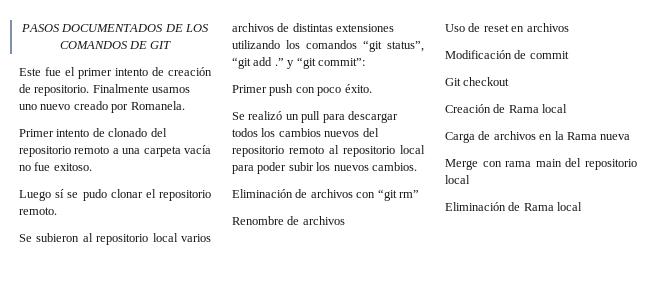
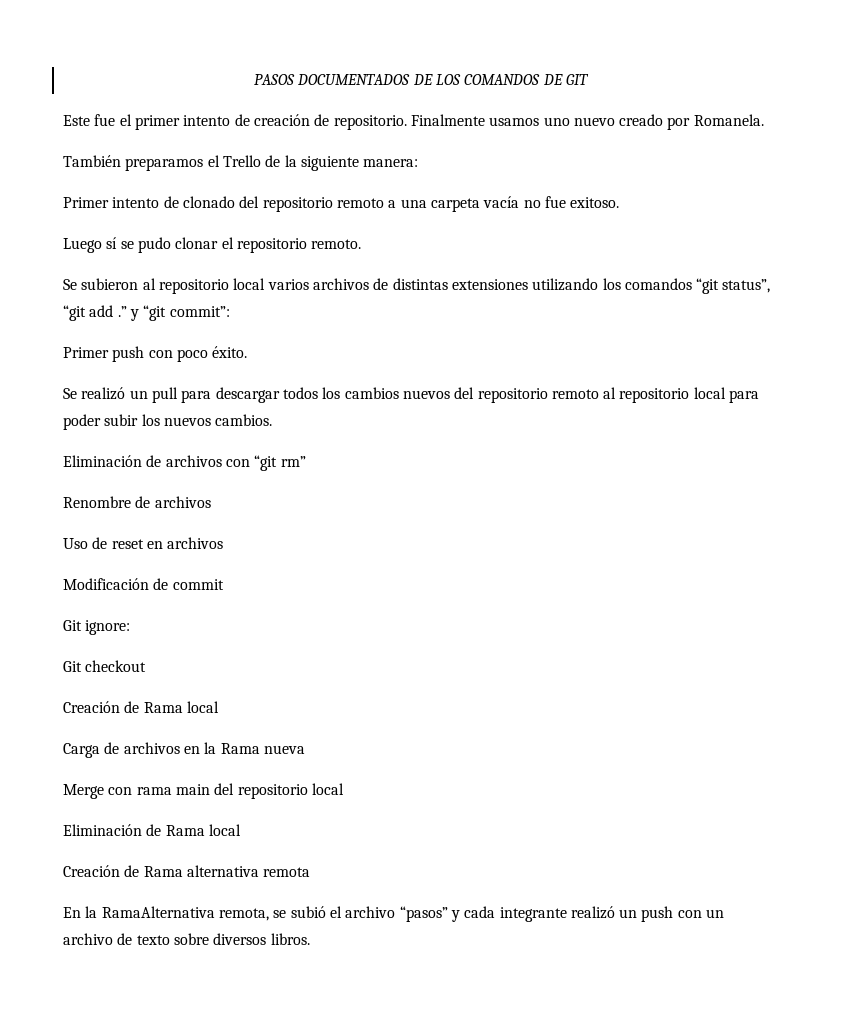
+ También preparamos el Trello de la siguiente manera:
+ Git ignore:
+ Creación de Rama alternativa remota
+ En la RamaAlternativa remota, se subió el archivo “pasos” y cada integrante realizó un push con un archivo de texto sobre diversos libros.

